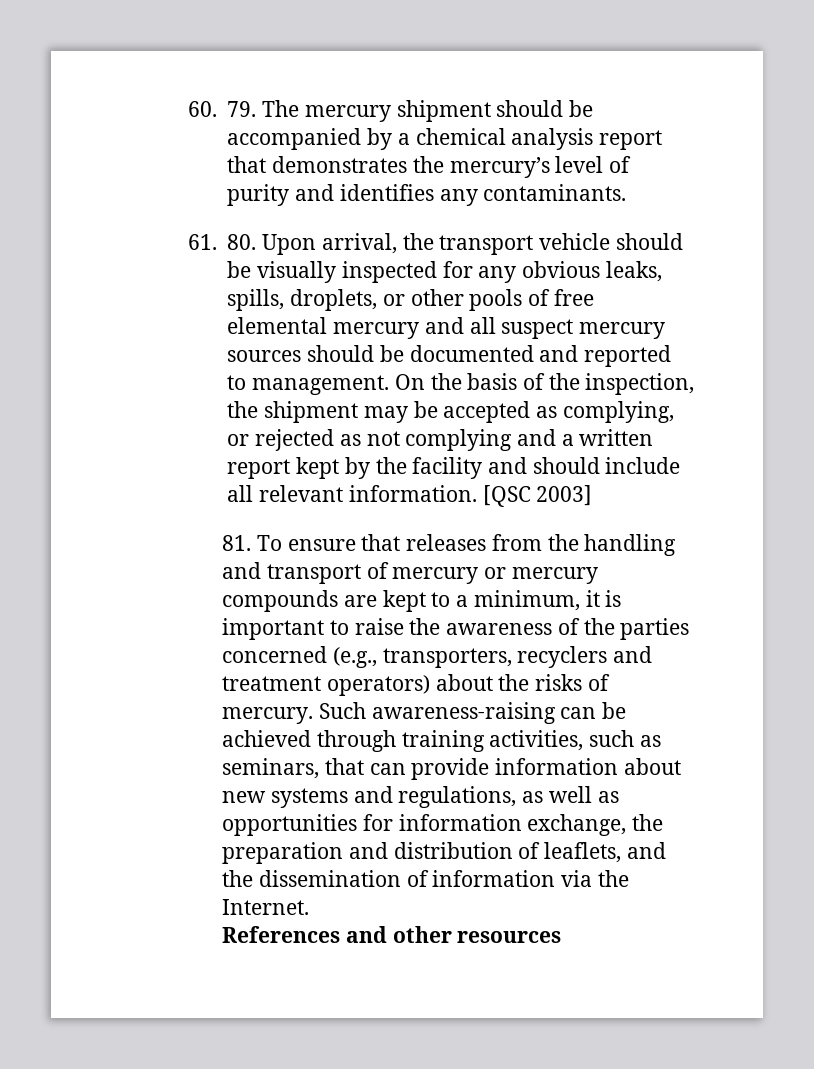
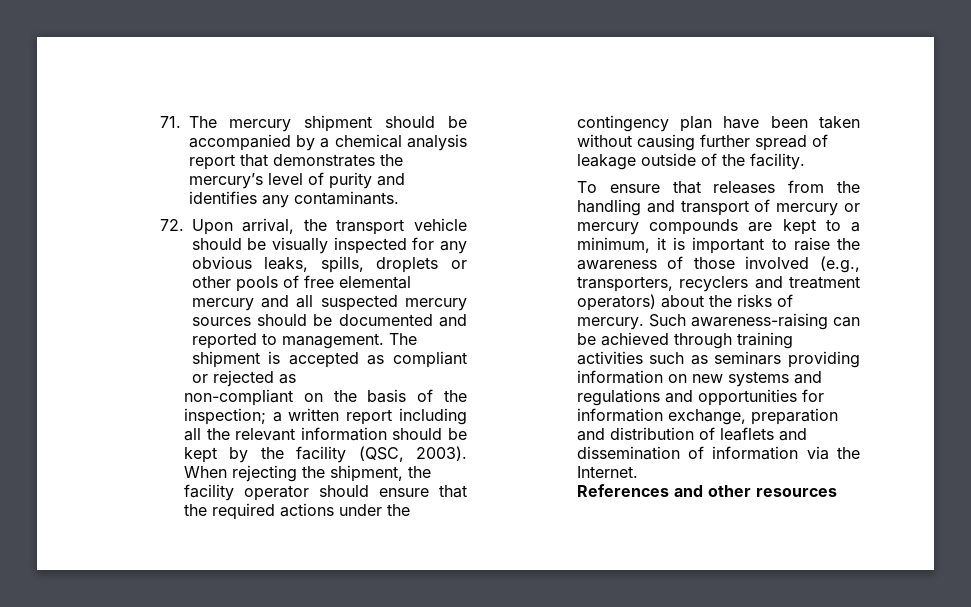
- 60. 79. The mercury shipment should be accompanied by a chemical analysis report that demonstrates the mercury’s level of purity and identifies any contaminants.
+ 71. The mercury shipment should be accompanied by a chemical analysis report that demonstrates the mercury’s level of purity and identifies any contaminants.
- 61. 80. Upon arrival, the transport vehicle should be visually inspected for any obvious leaks, spills, droplets, or other pools of free elemental mercury and all suspect mercury sources should be documented and reported to management.
+ 72. Upon arrival, the transport vehicle should be visually inspected for any obvious leaks, spills, droplets or other pools of free elemental mercury and all suspected mercury sources should be documented and reported to management.
- On the basis of the inspection, the shipment may be accepted as complying, or rejected as not complying and a written report kept by the facility and should include all relevant information. [QSC 2003]
- 81. To ensure that releases from the handling and transport of mercury or mercury compounds are kept to a minimum, it is important to raise the awareness of the parties concerned (e.g., transporters, recyclers and treatment operators) about the risks of mercury.
+ The shipment is accepted as compliant or rejected as
+ non-compliant on the basis of the inspection; a written report including all the relevant information should be kept by the facility (QSC, 2003). When rejecting the shipment, the facility operator should ensure that the required actions under the contingency plan have been taken without causing further spread of leakage outside of the facility.
+ To ensure that releases from the handling and transport of mercury or mercury compounds are kept to a minimum, it is important to raise the awareness of those involved (e.g., transporters, recyclers and treatment operators) about the risks of mercury.
- Such awareness-raising can be achieved through training activities, such as seminars, that can provide information about new systems and regulations, as well as opportunities for information exchange, the preparation and distribution of leaflets, and the dissemination of information via the Internet.
+ Such awareness-raising can be achieved through training activities such as seminars providing information on new systems and regulations and opportunities for information exchange, preparation and distribution of leaflets and dissemination of information via the Internet.

